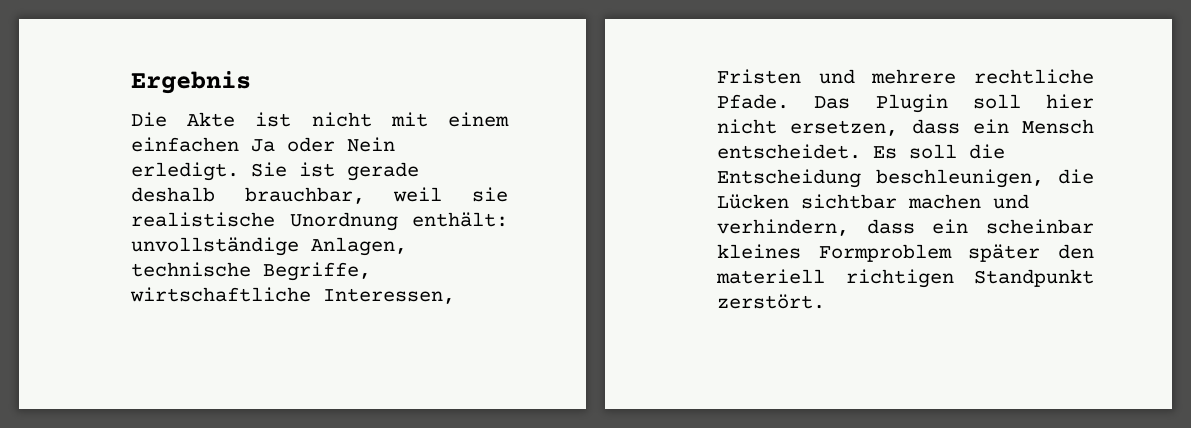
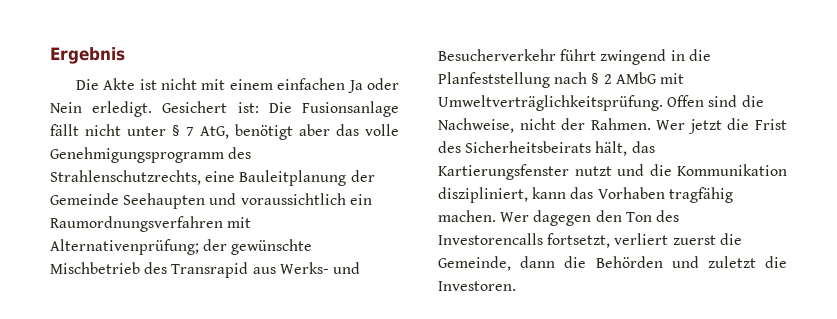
- Sie ist gerade deshalb brauchbar, weil sie realistische Unordnung enthält: unvollständige Anlagen, technische Begriffe, wirtschaftliche Interessen, Fristen und mehrere rechtliche Pfade. Das Plugin soll hier nicht ersetzen, dass ein Mensch entscheidet. Es soll die Entscheidung beschleunigen, die Lücken sichtbar machen und verhindern, dass ein scheinbar kleines Formproblem später den materiell richtigen Standpunkt zerstört.
+ Gesichert ist: Die Fusionsanlage fällt nicht unter § 7 AtG, benötigt aber das volle Genehmigungsprogramm des Strahlenschutzrechts, eine Bauleitplanung der Gemeinde Seehaupten und voraussichtlich ein Raumordnungsverfahren mit Alternativenprüfung; der gewünschte Mischbetrieb des Transrapid aus Werks- und Besucherverkehr führt zwingend in die Planfeststellung nach § 2 AMbG mit Umweltverträglichkeitsprüfung. Offen sind die Nachweise, nicht der Rahmen. Wer jetzt die Frist des Sicherheitsbeirats hält, das Kartierungsfenster nutzt und die Kommunikation diszipliniert, kann das Vorhaben tragfähig machen. Wer dagegen den Ton des Investorencalls fortsetzt, verliert zuerst die Gemeinde, dann die Behörden und zuletzt die Investoren.

